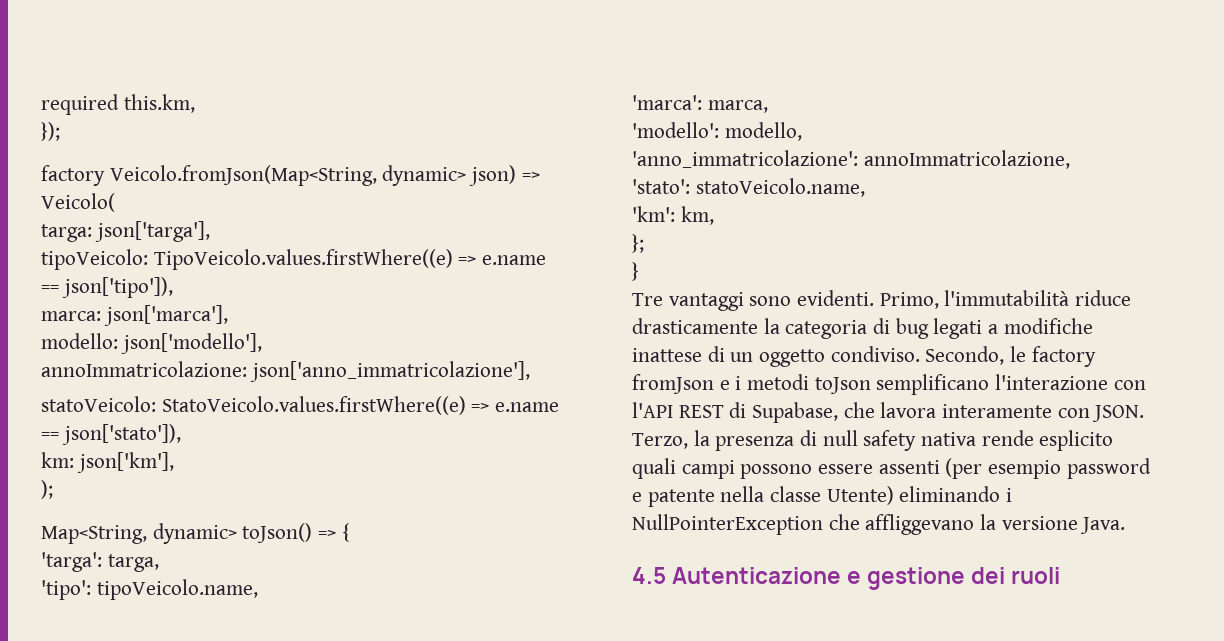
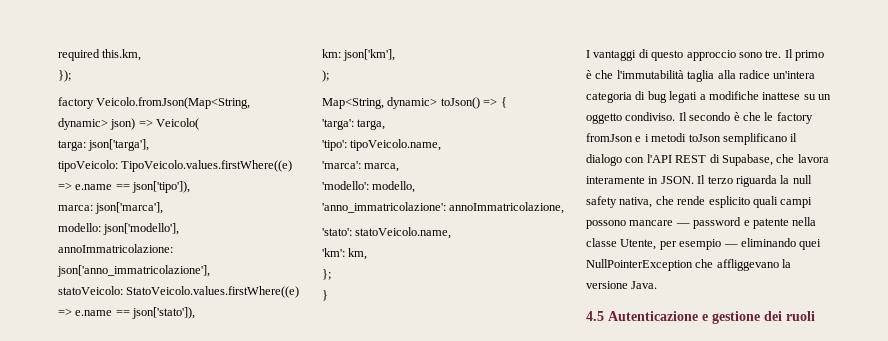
- Tre vantaggi sono evidenti. Primo, l'immutabilità riduce drasticamente la categoria di bug legati a modifiche inattese di un oggetto condiviso.
+ I vantaggi di questo approccio sono tre. Il primo è che l'immutabilità taglia alla radice un'intera categoria di bug legati a modifiche inattese su un oggetto condiviso.
- Secondo, le factory fromJson e i metodi toJson semplificano l'interazione con l'API REST di Supabase, che lavora interamente con JSON. Terzo, la presenza di null safety nativa rende esplicito quali campi possono essere assenti (per esempio password e patente nella classe Utente) eliminando i NullPointerException che affliggevano la versione Java.
+ Il secondo è che le factory fromJson e i metodi toJson semplificano il dialogo con l'API REST di Supabase, che lavora interamente in JSON. Il terzo riguarda la null safety nativa, che rende esplicito quali campi possono mancare — password e patente nella classe Utente, per esempio — eliminando quei NullPointerException che affliggevano la versione Java.

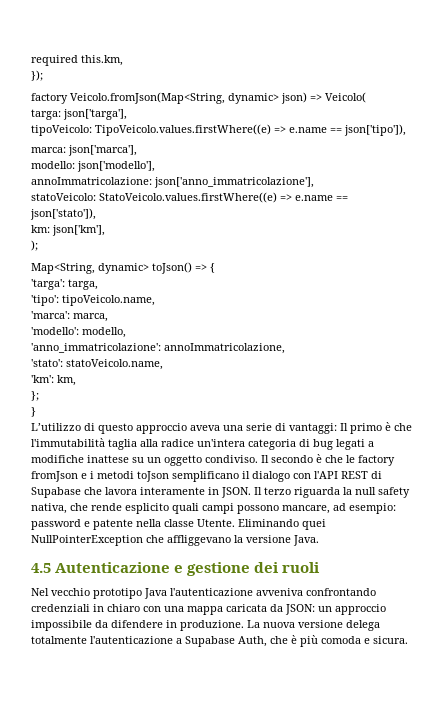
- I vantaggi di questo approccio sono tre. Il primo è che l'immutabilità taglia alla radice un'intera categoria di bug legati a modifiche inattese su un oggetto condiviso.
+ L’utilizzo di questo approccio aveva una serie di vantaggi: Il primo è che l'immutabilità taglia alla radice un'intera categoria di bug legati a modifiche inattese su un oggetto condiviso.
- Il secondo è che le factory fromJson e i metodi toJson semplificano il dialogo con l'API REST di Supabase, che lavora interamente in JSON.
+ Il secondo è che le factory fromJson e i metodi toJson semplificano il dialogo con l'API REST di Supabase che lavora interamente in JSON.
- Il terzo riguarda la null safety nativa, che rende esplicito quali campi possono mancare — password e patente nella classe Utente, per esempio — eliminando quei NullPointerException che affliggevano la versione Java.
+ Il terzo riguarda la null safety nativa, che rende esplicito quali campi possono mancare, ad esempio: password e patente nella classe Utente. Eliminando quei NullPointerException che affliggevano la versione Java.
+ Nel vecchio prototipo Java l'autenticazione avveniva confrontando credenziali in chiaro con una mappa caricata da JSON: un approccio impossibile da difendere in produzione. La nuova versione delega totalmente l'autenticazione a Supabase Auth, che è più comoda e sicura.

